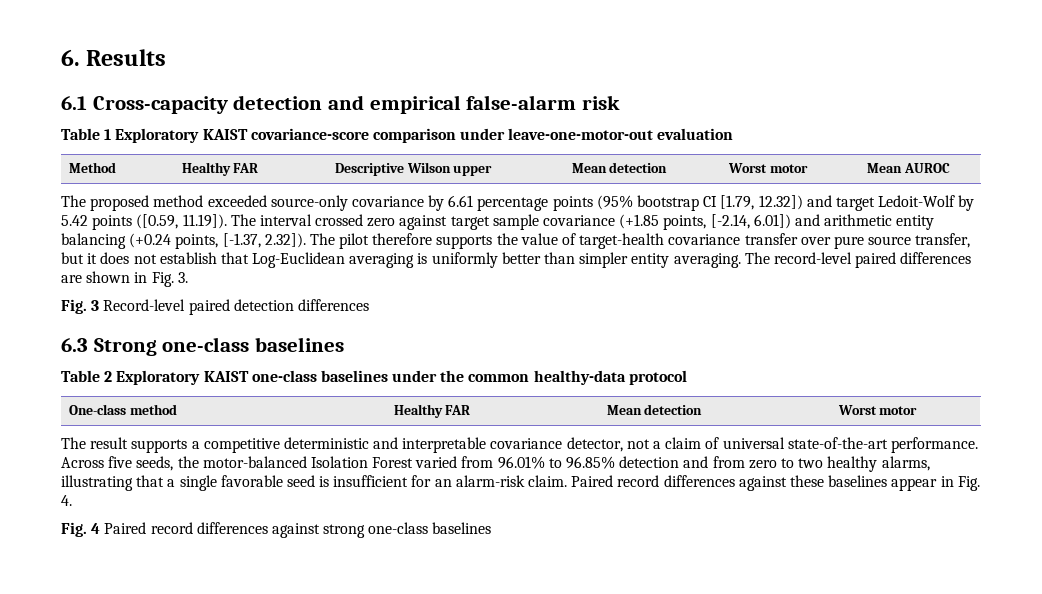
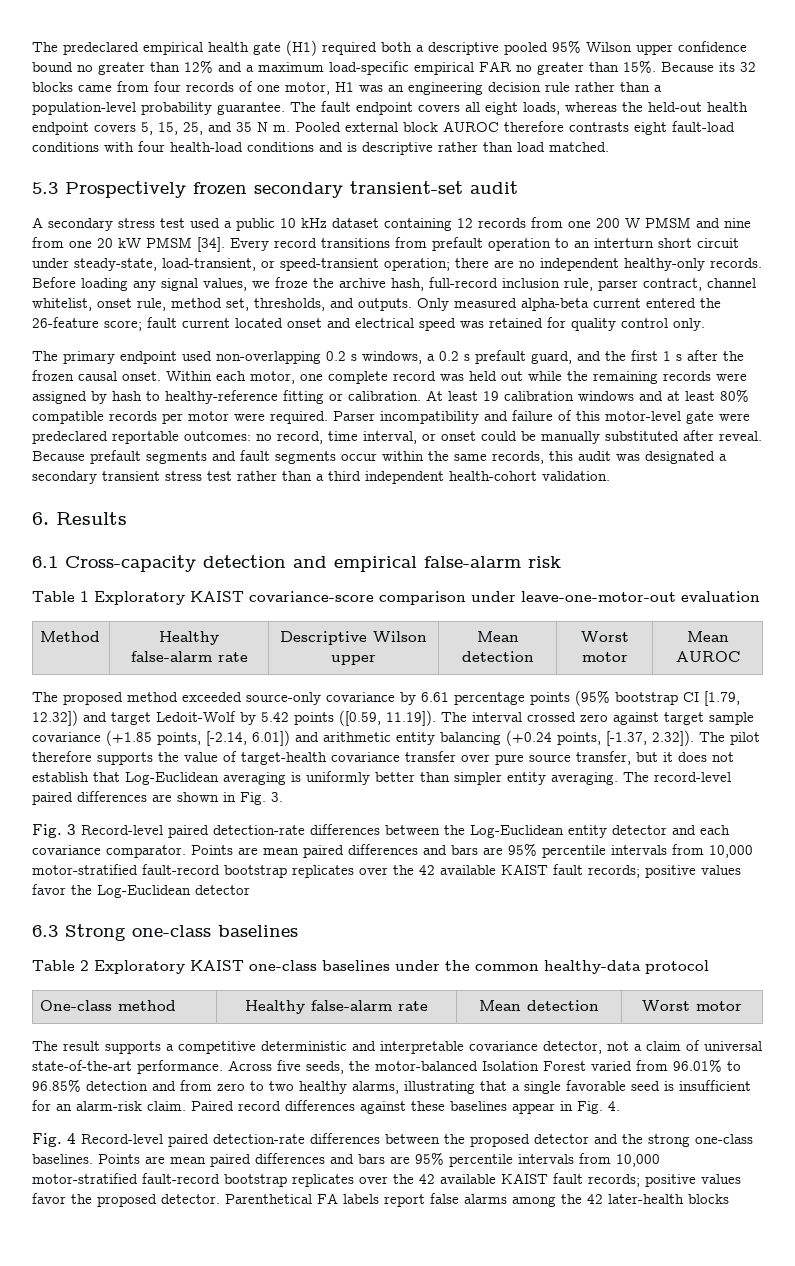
+ The predeclared empirical health gate (H1) required both a descriptive pooled 95% Wilson upper confidence bound no greater than 12% and a maximum load-specific empirical FAR no greater than 15%. Because its 32 blocks came from four records of one motor, H1 was an engineering decision rule rather than a population-level probability guarantee. The fault endpoint covers all eight loads, whereas the held-out health endpoint covers 5, 15, 25, and 35 N m. Pooled external block AUROC therefore contrasts eight fault-load conditions with four health-load conditions and is descriptive rather than load matched.
+ 5.3 Prospectively frozen secondary transient-set audit
+ A secondary stress test used a public 10 kHz dataset containing 12 records from one 200 W PMSM and nine from one 20 kW PMSM [34]. Every record transitions from prefault operation to an interturn short circuit under steady-state, load-transient, or speed-transient operation; there are no independent healthy-only records. Before loading any signal values, we froze the archive hash, full-record inclusion rule, parser contract, channel whitelist, onset rule, method set, thresholds, and outputs. Only measured alpha-beta current entered the 26-feature score; fault current located onset and electrical speed was retained for quality control only.
+ The primary endpoint used non-overlapping 0.2 s windows, a 0.2 s prefault guard, and the first 1 s after the frozen causal onset. Within each motor, one complete record was held out while the remaining records were assigned by hash to healthy-reference fitting or calibration. At least 19 calibration windows and at least 80% compatible records per motor were required. Parser incompatibility and failure of this motor-level gate were predeclared reportable outcomes: no record, time interval, or onset could be manually substituted after reveal. Because prefault segments and fault segments occur within the same records, this audit was designated a secondary transient stress test rather than a third independent health-cohort validation.
- Method | Healthy FAR | Descriptive Wilson upper | Mean detection | Worst motor | Mean AUROC
+ Method | Healthy false-alarm rate | Descriptive Wilson upper | Mean detection | Worst motor | Mean AUROC
- Fig. 3 Record-level paired detection differences
+ Fig. 3 Record-level paired detection-rate differences between the Log-Euclidean entity detector and each covariance comparator. Points are mean paired differences and bars are 95% percentile intervals from 10,000 motor-stratified fault-record bootstrap replicates over the 42 available KAIST fault records; positive values favor the Log-Euclidean detector
- One-class method | Healthy FAR | Mean detection | Worst motor
+ One-class method | Healthy false-alarm rate | Mean detection | Worst motor
- Fig. 4 Paired record differences against strong one-class baselines
+ Fig. 4 Record-level paired detection-rate differences between the proposed detector and the strong one-class baselines. Points are mean paired differences and bars are 95% percentile intervals from 10,000 motor-stratified fault-record bootstrap replicates over the 42 available KAIST fault records; positive values favor the proposed detector. Parenthetical FA labels report false alarms among the 42 later-health blocks

